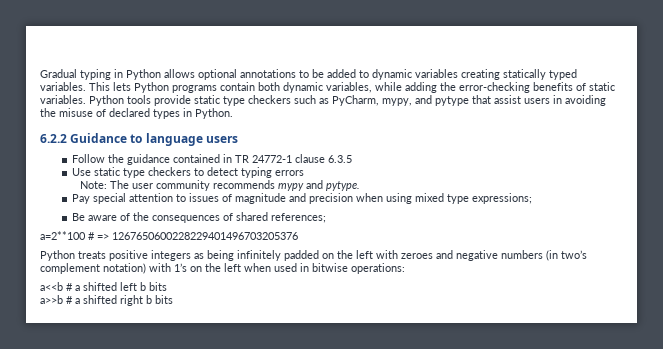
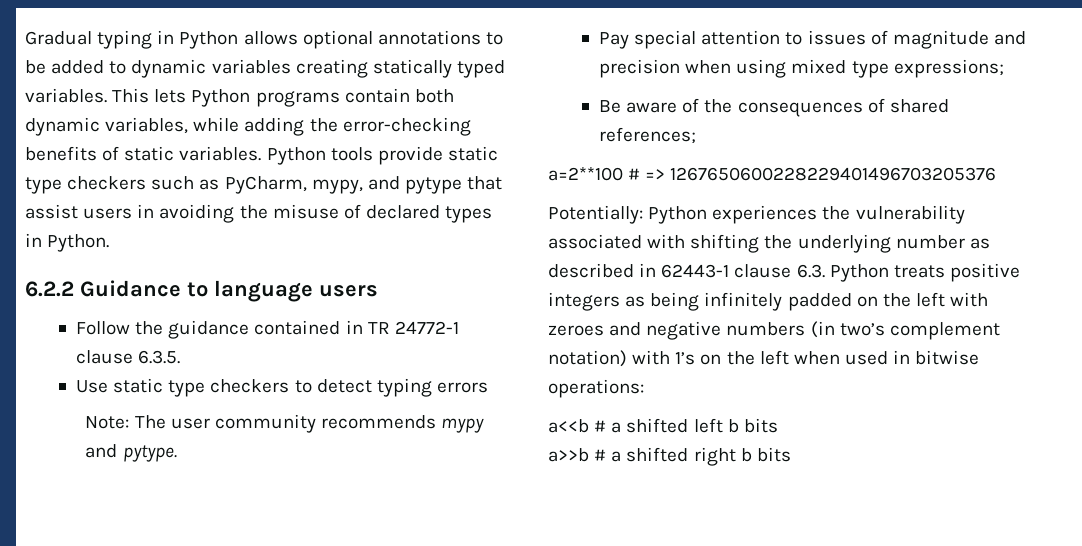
- Follow the guidance contained in TR 24772-1 clause 6.3.5
+ Follow the guidance contained in TR 24772-1 clause 6.3.5.
- Python treats positive integers as being infinitely padded on the left with zeroes and negative numbers (in two’s complement notation) with 1’s on the left when used in bitwise operations:
+ Potentially: Python experiences the vulnerability associated with shifting the underlying number as described in 62443-1 clause 6.3. Python treats positive integers as being infinitely padded on the left with zeroes and negative numbers (in two’s complement notation) with 1’s on the left when used in bitwise operations:

